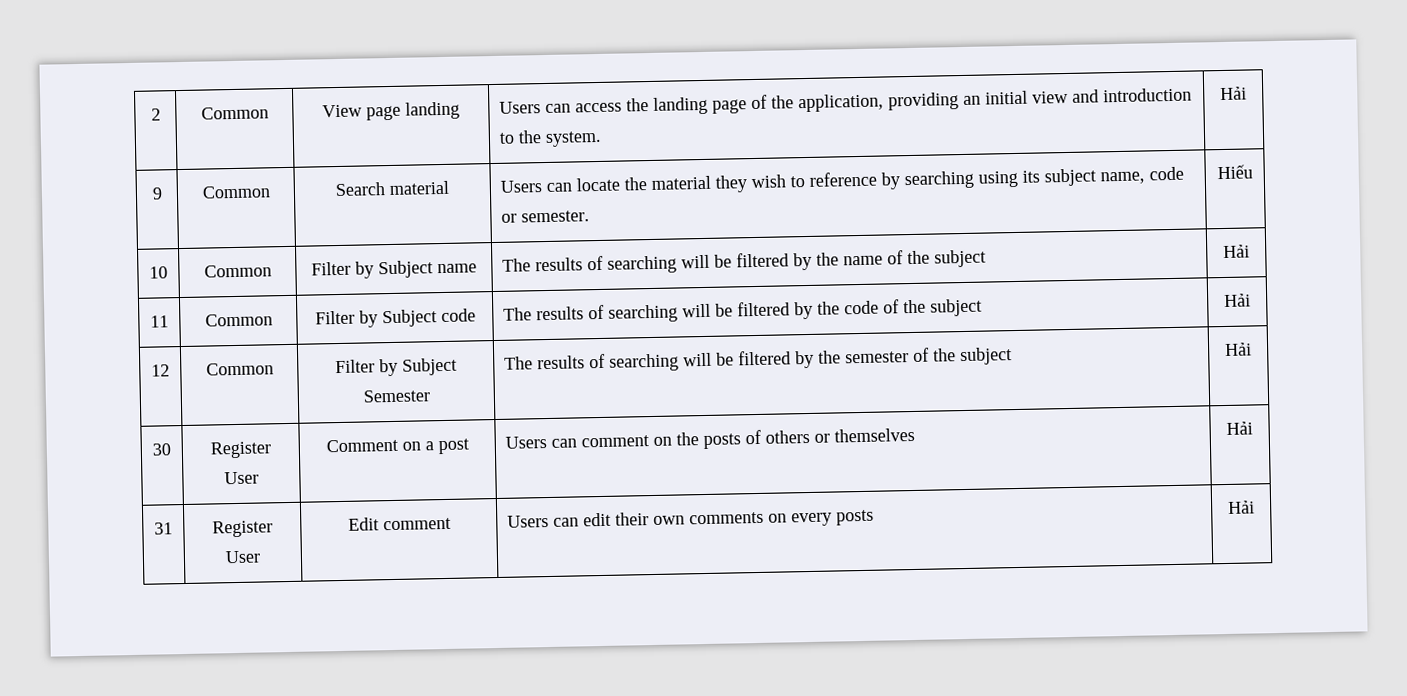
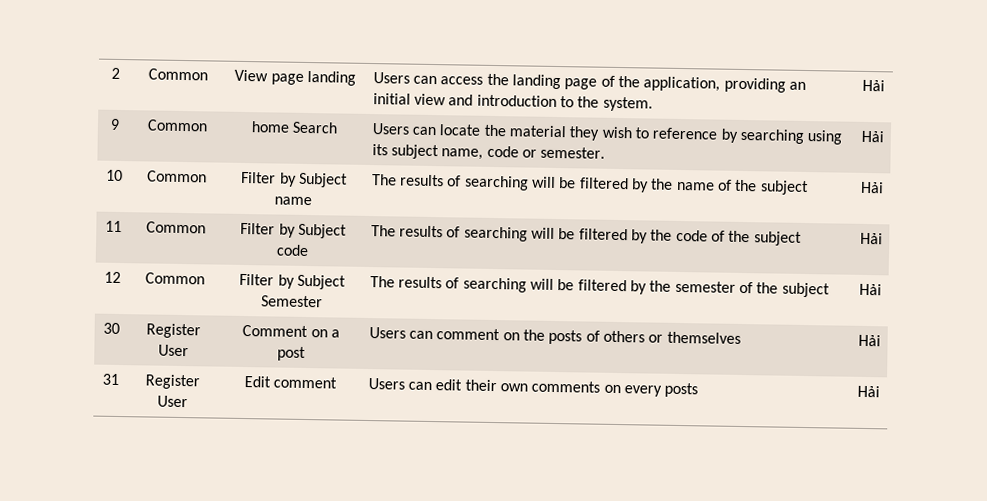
- 9 | Common | Search material | Users can locate the material they wish to reference by searching using its subject name, code or semester. | Hiếu
+ 9 | Common | home Search | Users can locate the material they wish to reference by searching using its subject name, code or semester. | Hải

